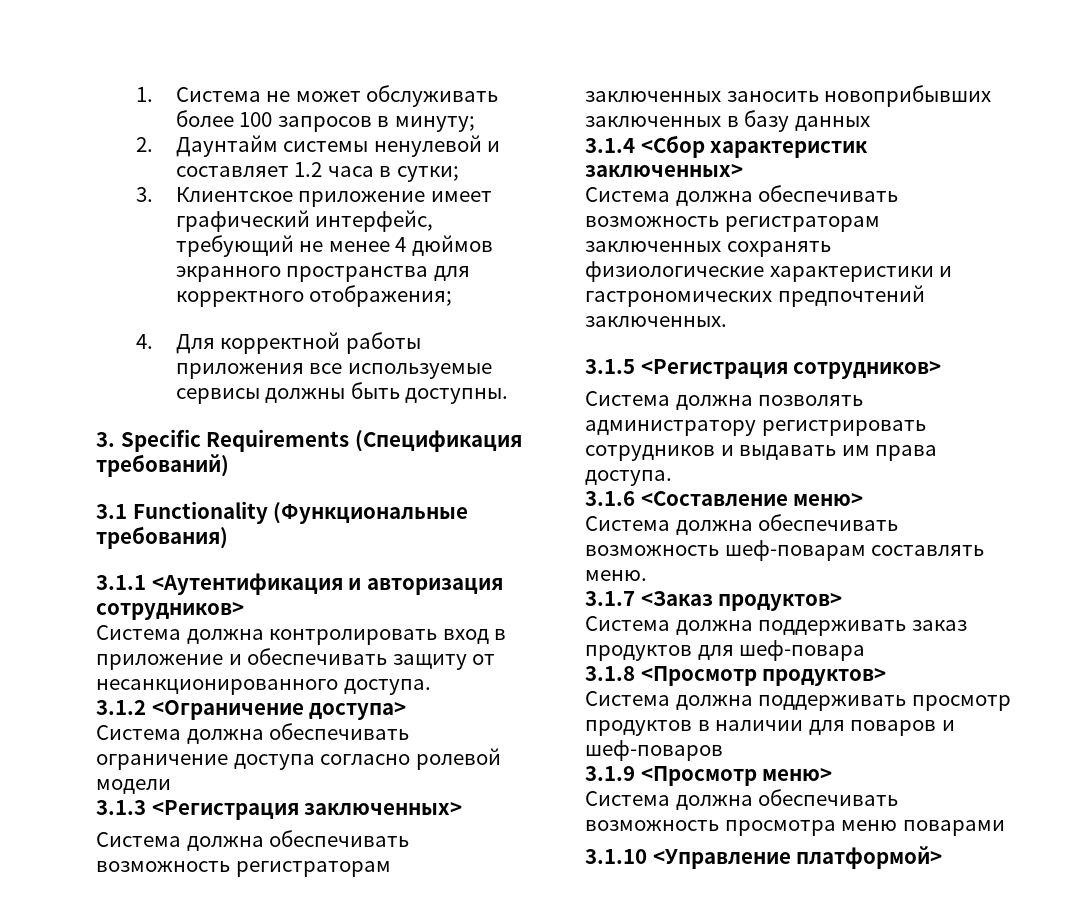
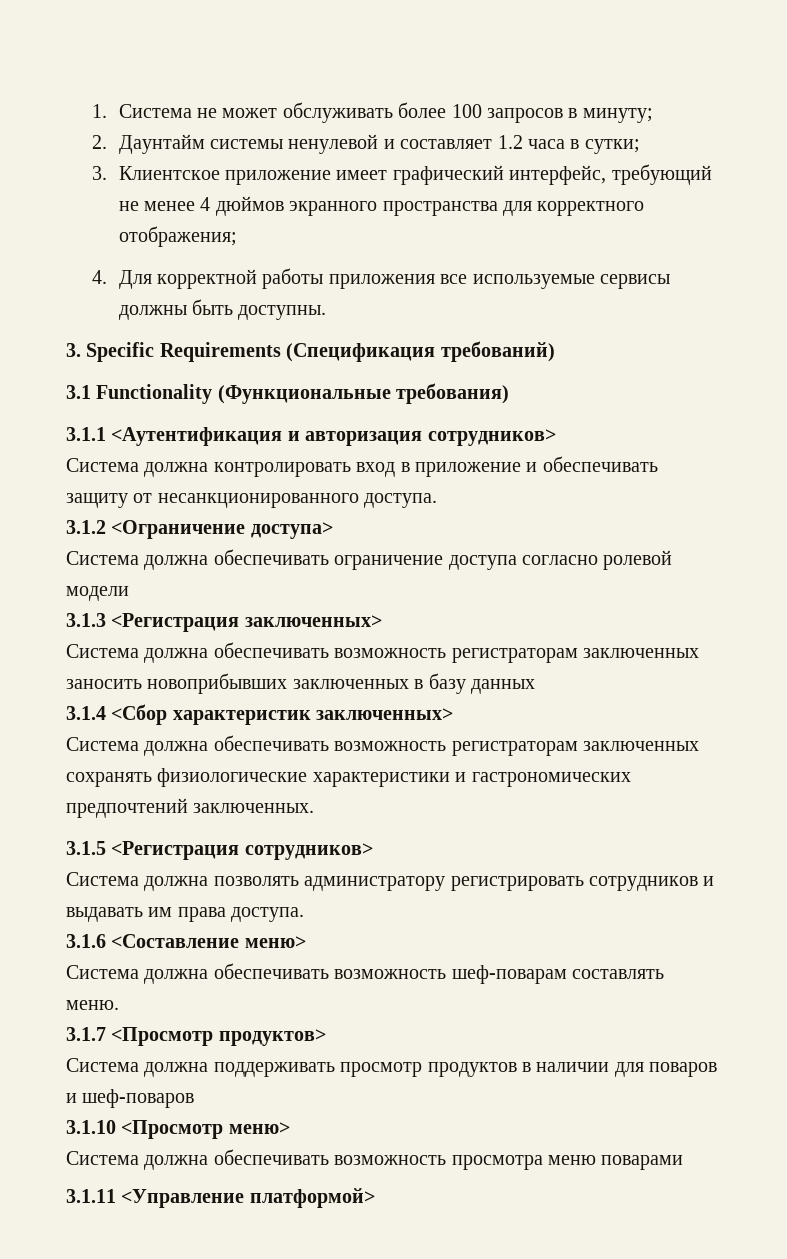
- 3.1.7 <Заказ продуктов>
- Система должна поддерживать заказ продуктов для шеф-повара
- 3.1.8 <Просмотр продуктов>
+ 3.1.7 <Просмотр продуктов>
- 3.1.9 <Просмотр меню>
+ 3.1.10 <Просмотр меню>
- 3.1.10 <Управление платформой>
+ 3.1.11 <Управление платформой>

